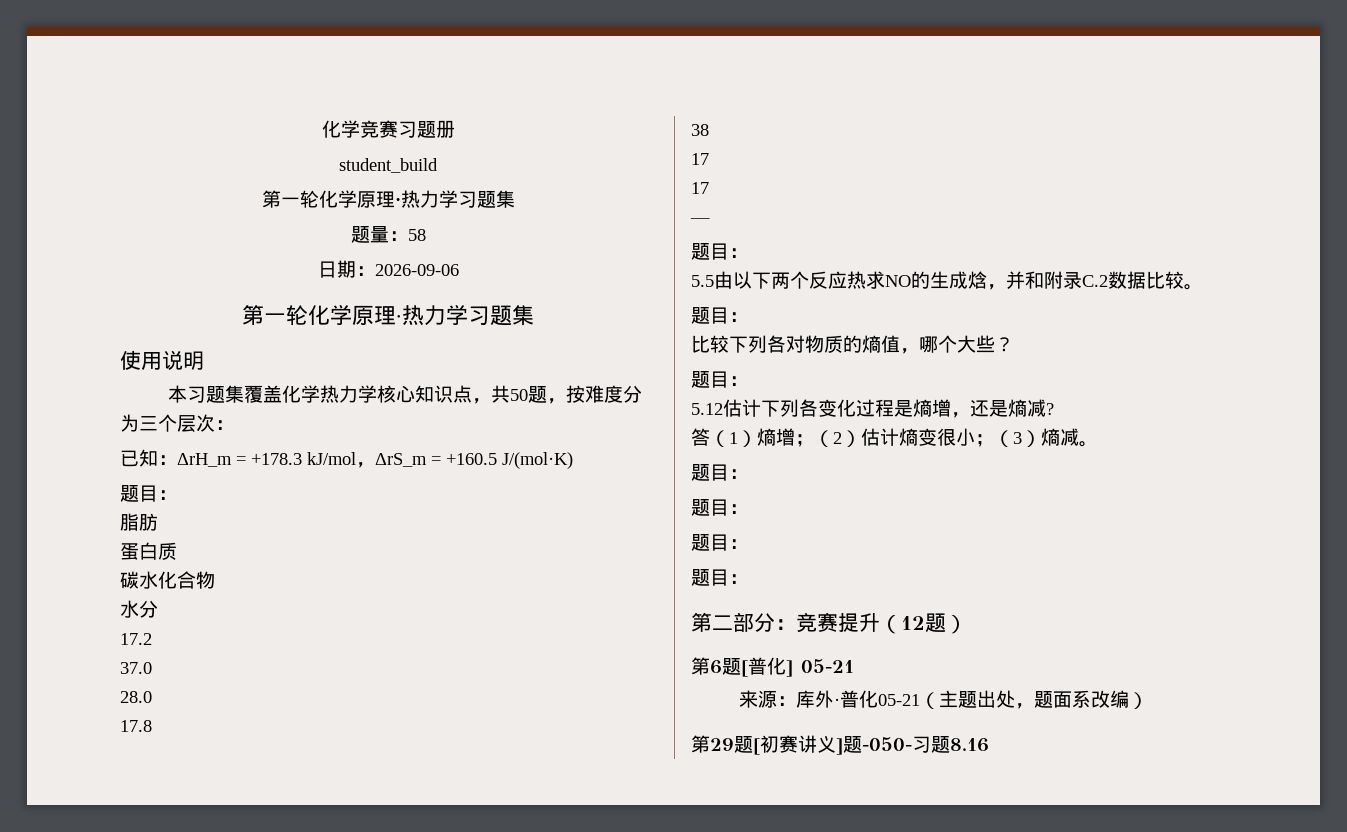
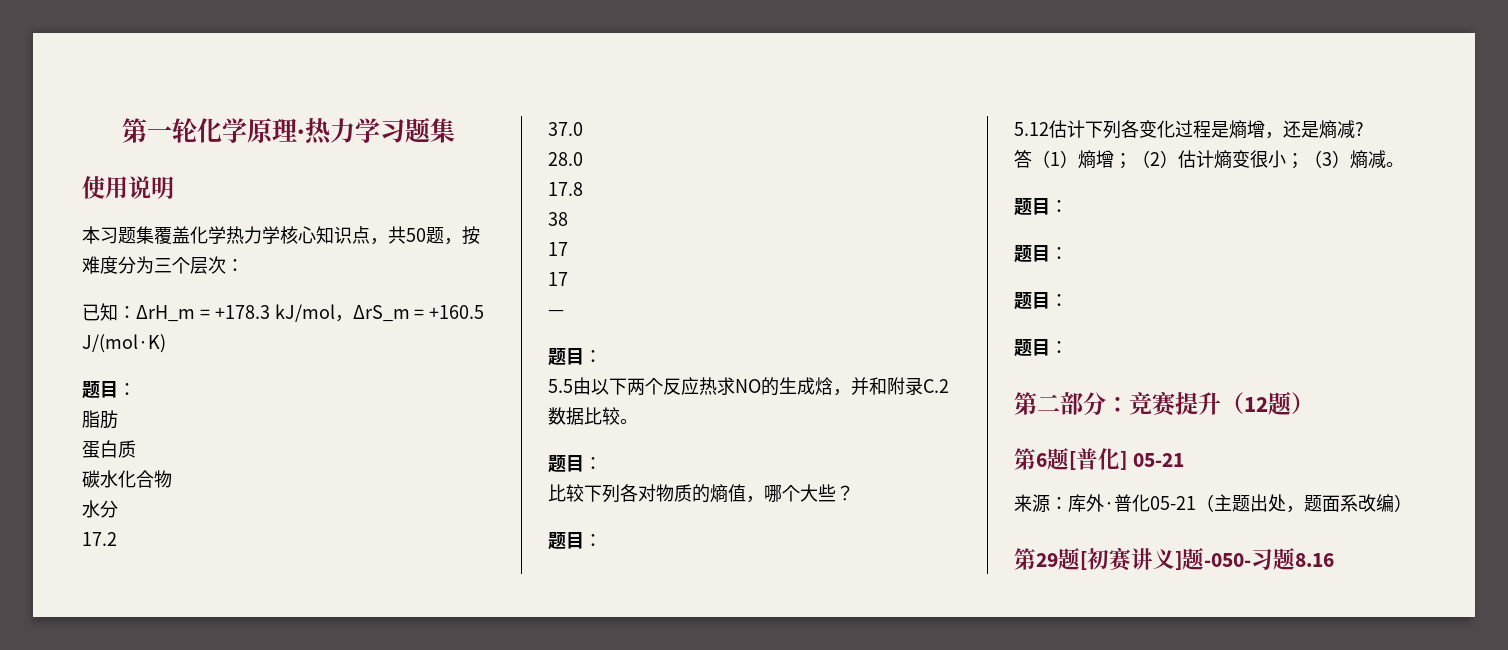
- 化学竞赛习题册
- student_build
- 第一轮化学原理·热力学习题集
- 题量：58
- 日期：2026-09-06

